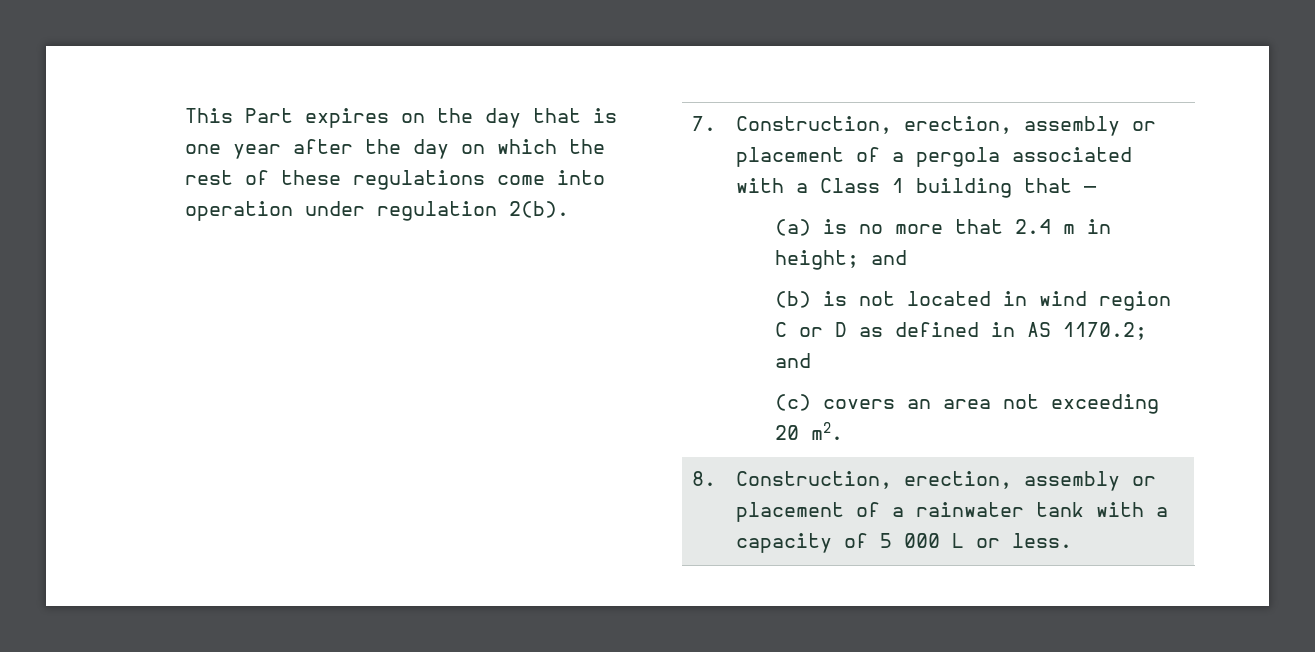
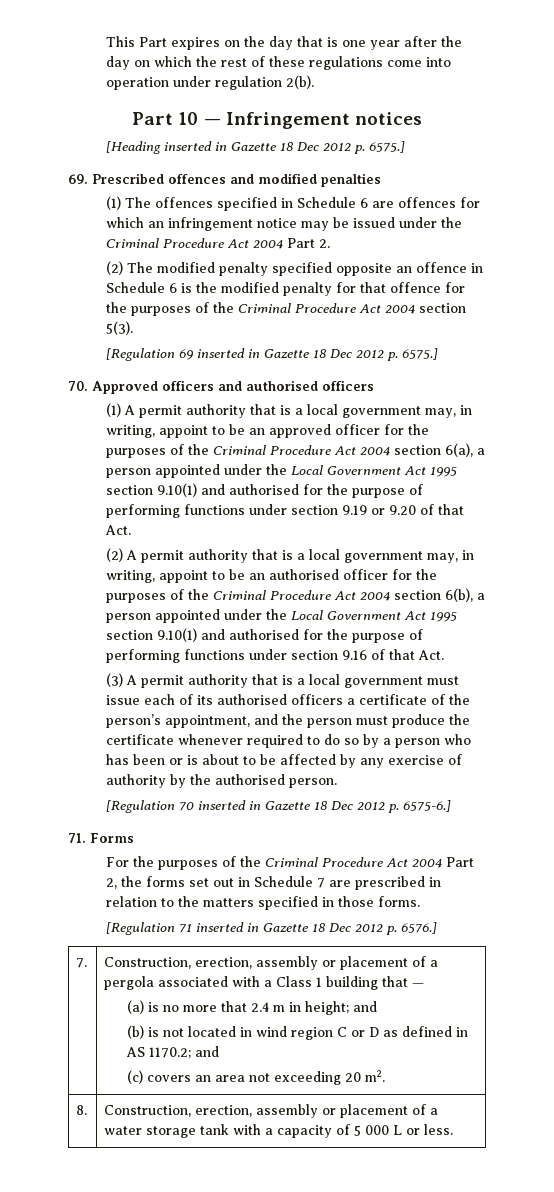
+ Part 10 — Infringement notices
+ [Heading inserted in Gazette 18 Dec 2012 p. 6575.]
+ 69. Prescribed offences and modified penalties
+ (1) The offences specified in Schedule 6 are offences for which an infringement notice may be issued under the Criminal Procedure Act 2004 Part 2.
+ (2) The modified penalty specified opposite an offence in Schedule 6 is the modified penalty for that offence for the purposes of the Criminal Procedure Act 2004 section 5(3).
+ [Regulation 69 inserted in Gazette 18 Dec 2012 p. 6575.]
+ 70. Approved officers and authorised officers
+ (1) A permit authority that is a local government may, in writing, appoint to be an approved officer for the purposes of the Criminal Procedure Act 2004 section 6(a), a person appointed under the Local Government Act 1995 section 9.10(1) and authorised for the purpose of performing functions under section 9.19 or 9.20 of that Act.
+ (2) A permit authority that is a local government may, in writing, appoint to be an authorised officer for the purposes of the Criminal Procedure Act 2004 section 6(b), a person appointed under the Local Government Act 1995 section 9.10(1) and authorised for the purpose of performing functions under section 9.16 of that Act.
+ (3) A permit authority that is a local government must issue each of its authorised officers a certificate of the person’s appointment, and the person must produce the certificate whenever required to do so by a person who has been or is about to be affected by any exercise of authority by the authorised person.
+ [Regulation 70 inserted in Gazette 18 Dec 2012 p. 6575-6.]
+ 71. Forms
+ For the purposes of the Criminal Procedure Act 2004 Part 2, the forms set out in Schedule 7 are prescribed in relation to the matters specified in those forms.
+ [Regulation 71 inserted in Gazette 18 Dec 2012 p. 6576.]
- 8. | Construction, erection, assembly or placement of a rainwater tank with a capacity of 5 000 L or less.
+ 8. | Construction, erection, assembly or placement of a water storage tank with a capacity of 5 000 L or less.

